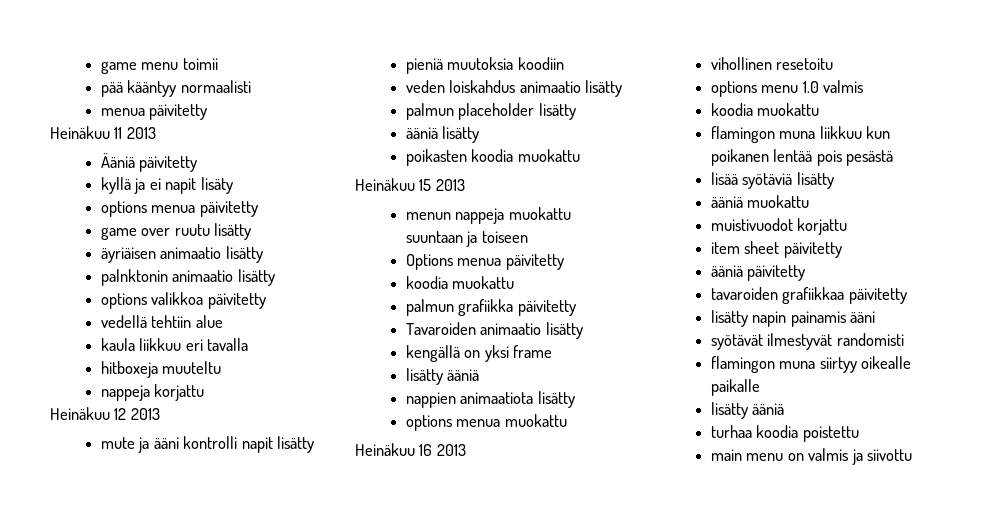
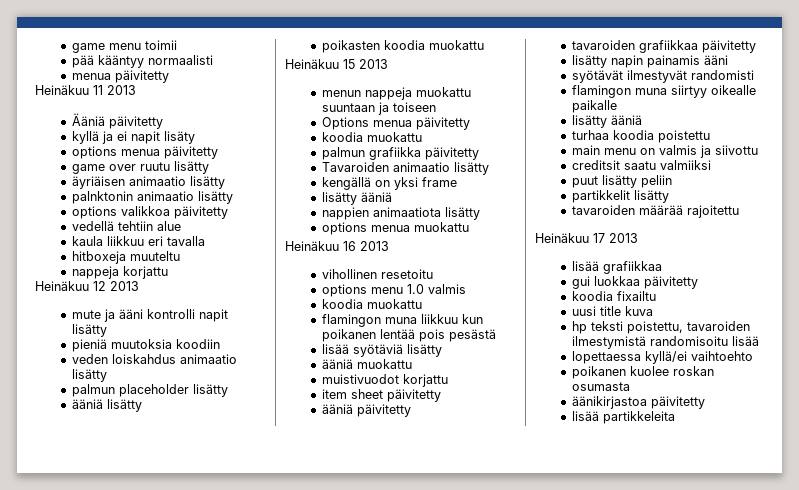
+ creditsit saatu valmiiksi
+ puut lisätty peliin
+ partikkelit lisätty
+ tavaroiden määrää rajoitettu
+ Heinäkuu 17 2013
+ lisää grafiikkaa
+ gui luokkaa päivitetty
+ koodia fixailtu
+ uusi title kuva
+ hp teksti poistettu, tavaroiden ilmestymistä randomisoitu lisää
+ lopettaessa kyllä/ei vaihtoehto
+ poikanen kuolee roskan osumasta
+ äänikirjastoa päivitetty
+ lisää partikkeleita

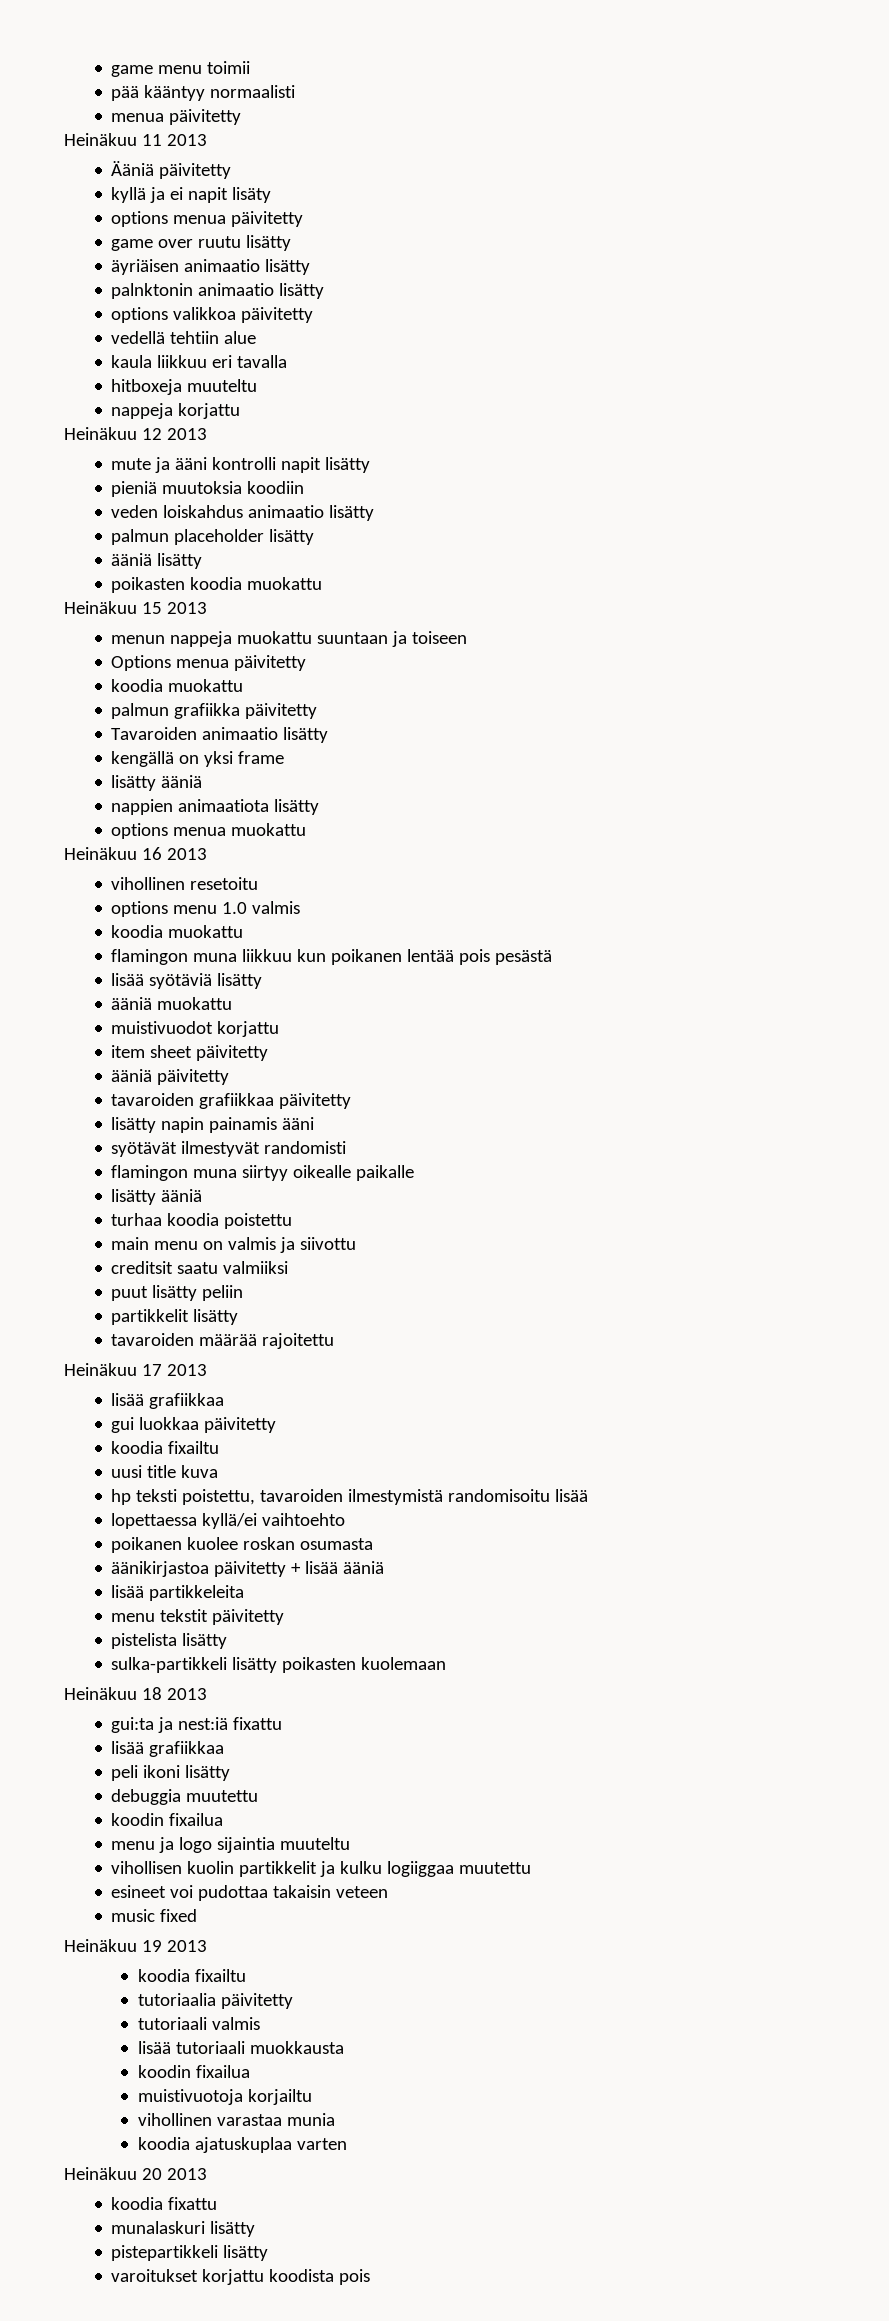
- äänikirjastoa päivitetty
+ äänikirjastoa päivitetty + lisää ääniä
+ menu tekstit päivitetty
+ pistelista lisätty
+ sulka-partikkeli lisätty poikasten kuolemaan
+ Heinäkuu 18 2013
+ gui:ta ja nest:iä fixattu
+ lisää grafiikkaa
+ peli ikoni lisätty
+ debuggia muutettu
+ koodin fixailua
+ menu ja logo sijaintia muuteltu
+ vihollisen kuolin partikkelit ja kulku logiiggaa muutettu
+ esineet voi pudottaa takaisin veteen
+ music fixed
+ Heinäkuu 19 2013
+ koodia fixailtu
+ tutoriaalia päivitetty
+ tutoriaali valmis
+ lisää tutoriaali muokkausta
+ koodin fixailua
+ muistivuotoja korjailtu
+ vihollinen varastaa munia
+ koodia ajatuskuplaa varten
+ Heinäkuu 20 2013
+ koodia fixattu
+ munalaskuri lisätty
+ pistepartikkeli lisätty
+ varoitukset korjattu koodista pois

